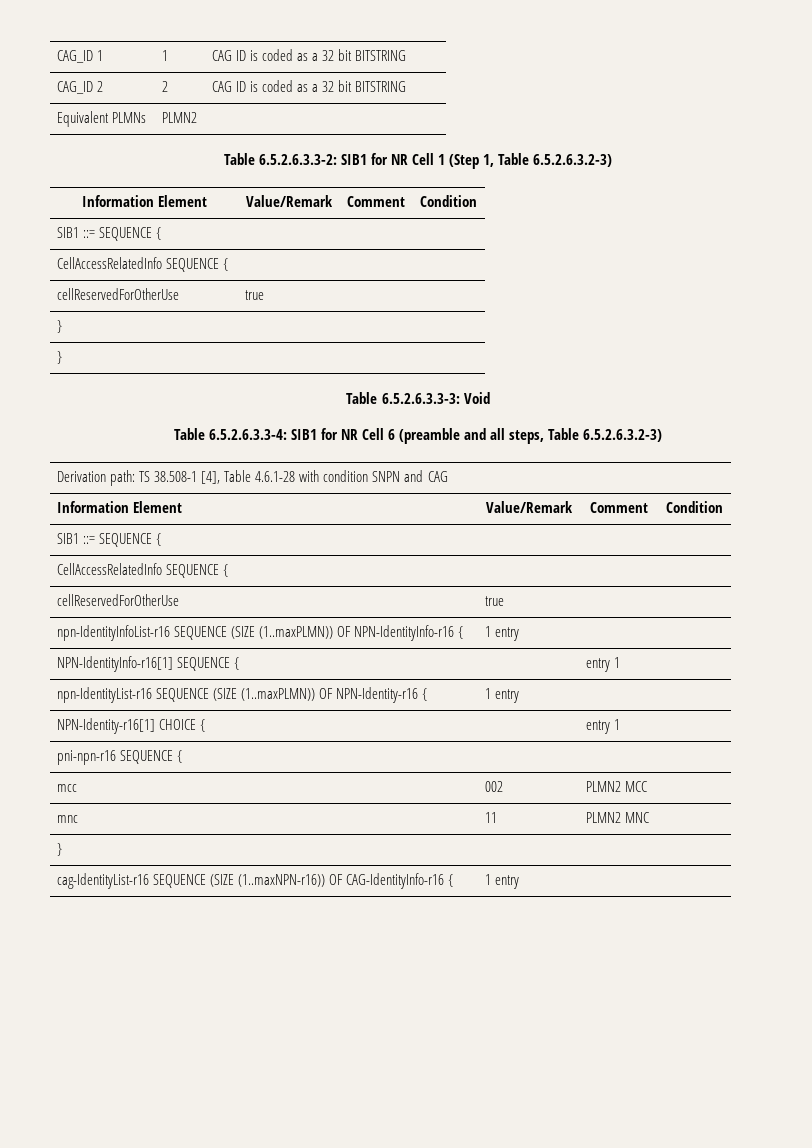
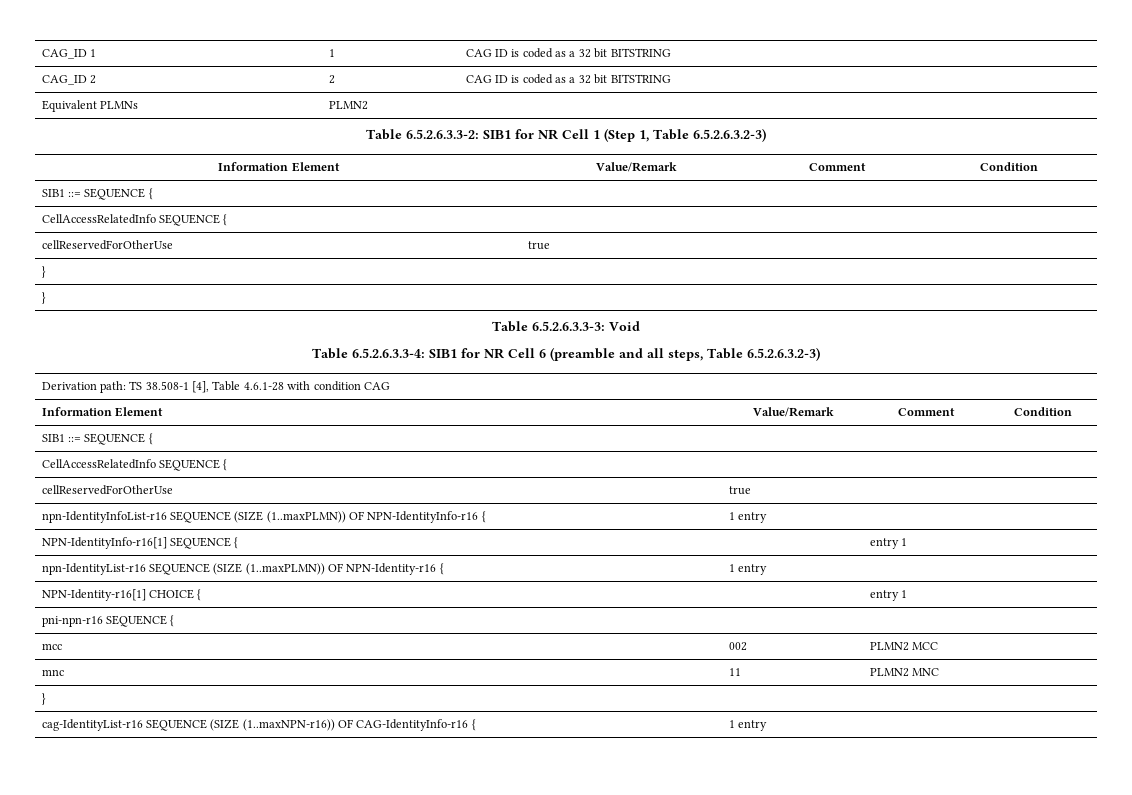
- Derivation path: TS 38.508-1 [4], Table 4.6.1-28 with condition SNPN and CAG
+ Derivation path: TS 38.508-1 [4], Table 4.6.1-28 with condition CAG

